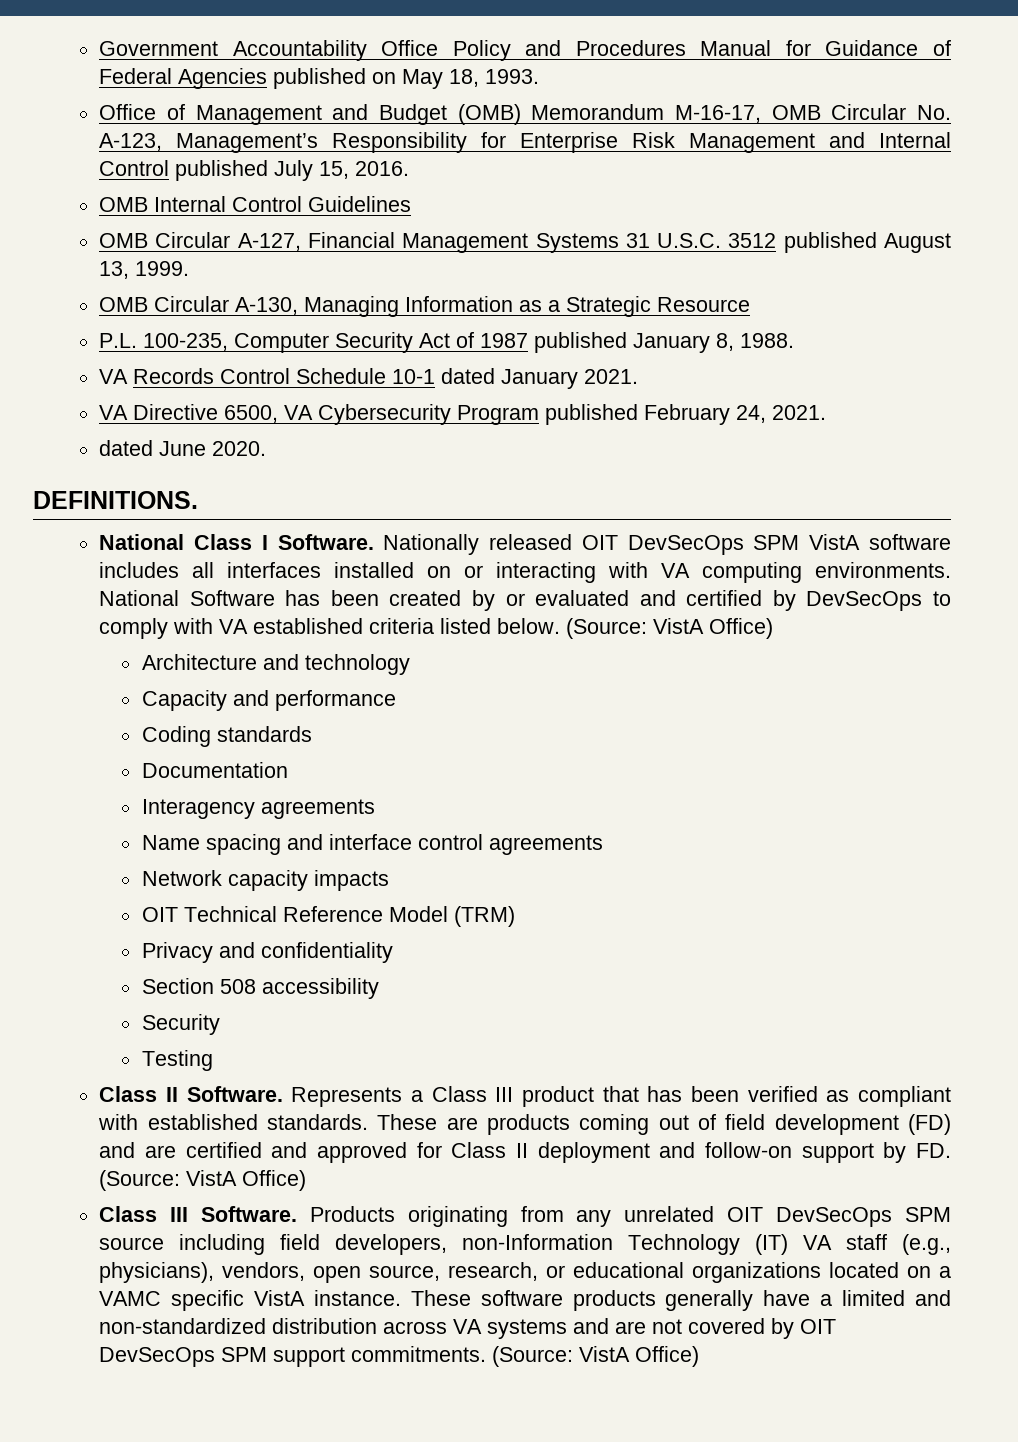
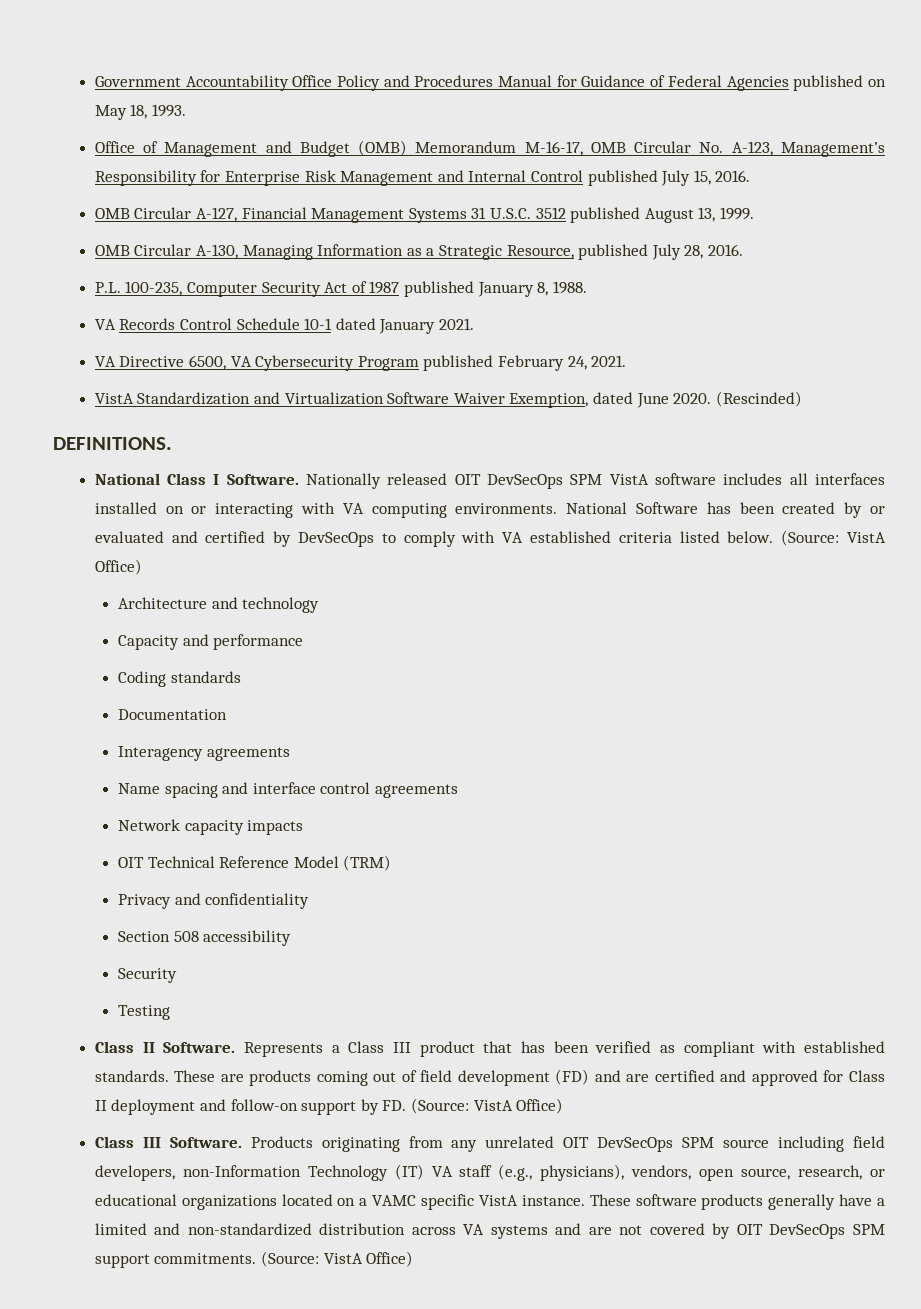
- OMB Internal Control Guidelines
- OMB Circular A-130, Managing Information as a Strategic Resource
+ OMB Circular A-130, Managing Information as a Strategic Resource, published July 28, 2016.
- dated June 2020.
+ VistA Standardization and Virtualization Software Waiver Exemption, dated June 2020. (Rescinded)

